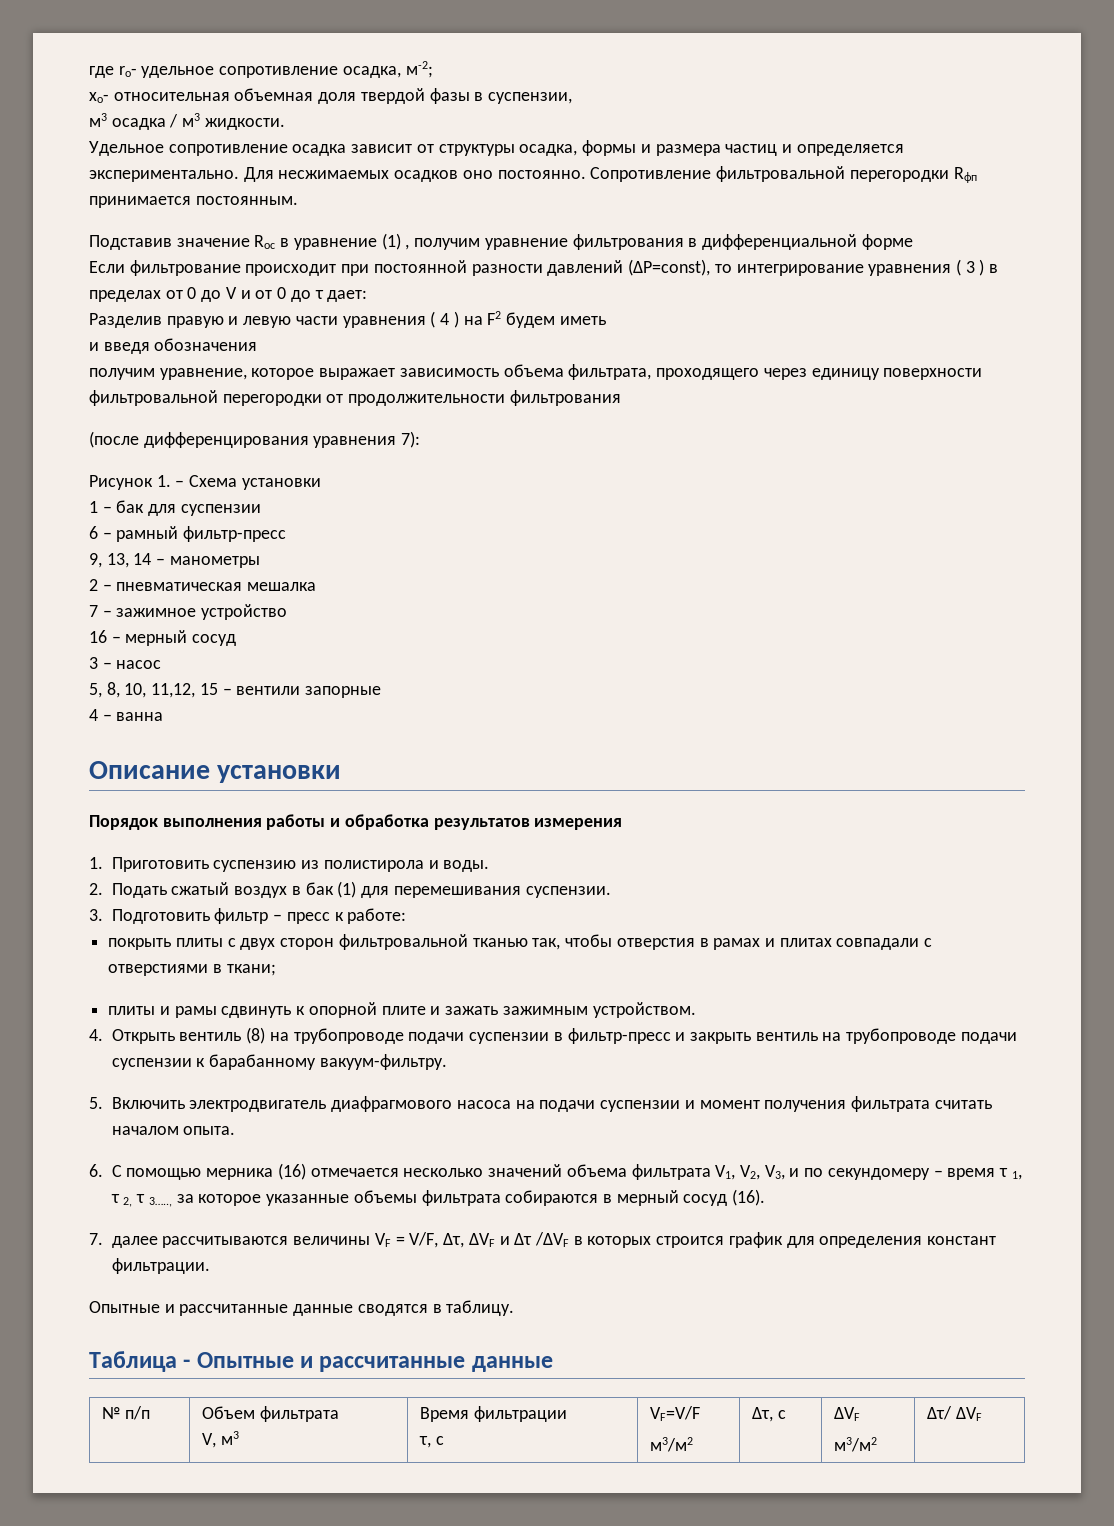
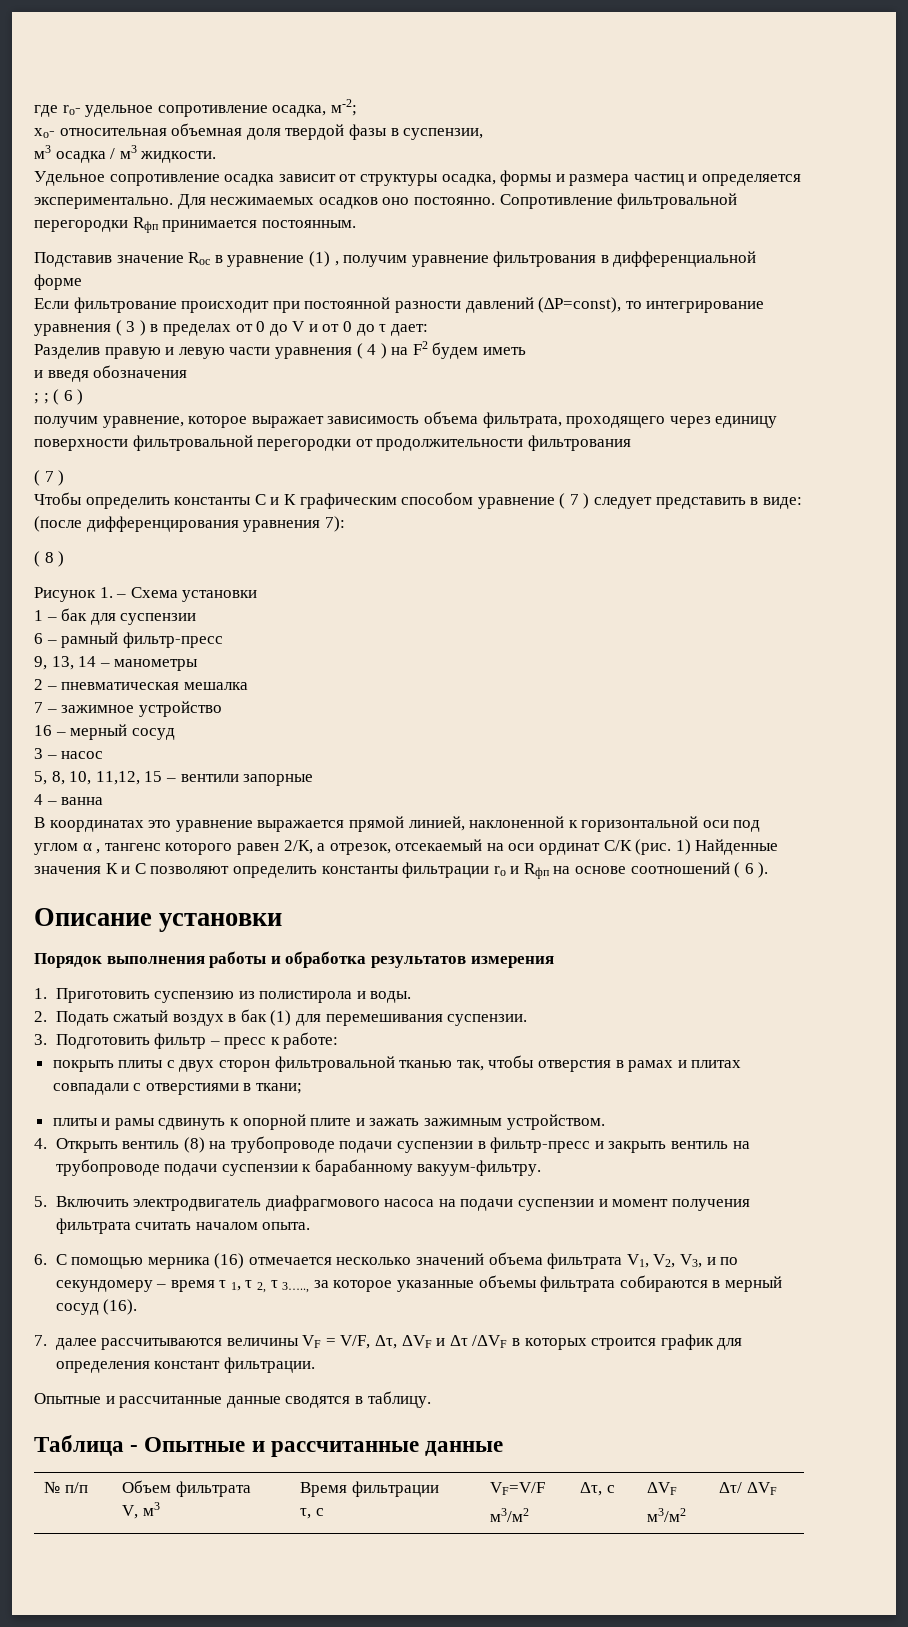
+ ; ; ( 6 )
  получим уравнение, которое выражает зависимость объема фильтрата, проходящего через единицу поверхности фильтровальной перегородки от продолжительности фильтрования
- (после дифференцирования уравнения 7):
+ ( 7 )
+ Чтобы определить константы С и К графическим способом уравнение ( 7 ) следует представить в виде: (после дифференцирования уравнения 7):
+ ( 8 )
+ В координатах это уравнение выражается прямой линией, наклоненной к горизонтальной оси под углом α , тангенс которого равен 2/К, а отрезок, отсекаемый на оси ординат С/К (рис. 1) Найденные значения К и С позволяют определить константы фильтрации ro и Rфп на основе соотношений ( 6 ).

